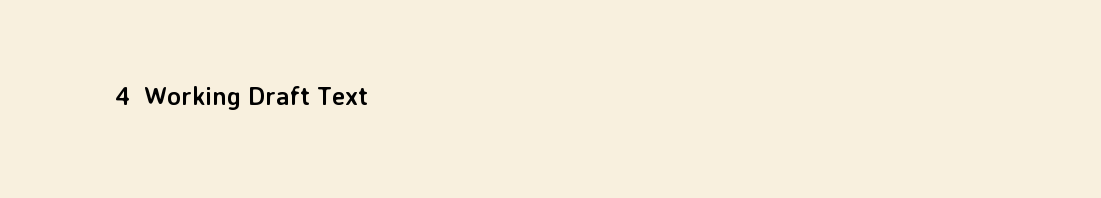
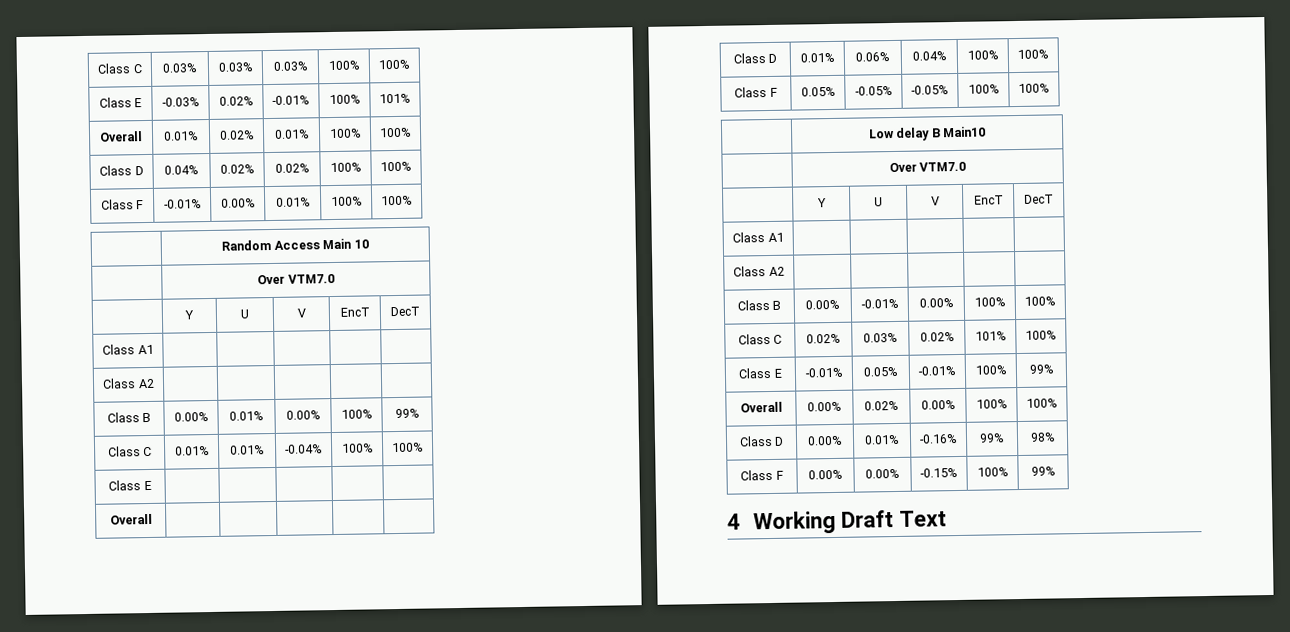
+ Class C | 0.03% | 0.03% | 0.03% | 100% | 100%
+ Class E | -0.03% | 0.02% | -0.01% | 100% | 101%
+ Overall | 0.01% | 0.02% | 0.01% | 100% | 100%
+ Class D | 0.04% | 0.02% | 0.02% | 100% | 100%
+ Class F | -0.01% | 0.00% | 0.01% | 100% | 100%
+ | Random Access Main 10
+ | Over VTM7.0
+ | Y | U | V | EncT | DecT
+ Class A1 | | | | |
+ Class A2 | | | | |
+ Class B | 0.00% | 0.01% | 0.00% | 100% | 99%
+ Class C | 0.01% | 0.01% | -0.04% | 100% | 100%
+ Class E | | | | |
+ Overall | | | | |
+ Class D | 0.01% | 0.06% | 0.04% | 100% | 100%
+ Class F | 0.05% | -0.05% | -0.05% | 100% | 100%
+ | Low delay B Main10
+ | Over VTM7.0
+ | Y | U | V | EncT | DecT
+ Class A1 | | | | |
+ Class A2 | | | | |
+ Class B | 0.00% | -0.01% | 0.00% | 100% | 100%
+ Class C | 0.02% | 0.03% | 0.02% | 101% | 100%
+ Class E | -0.01% | 0.05% | -0.01% | 100% | 99%
+ Overall | 0.00% | 0.02% | 0.00% | 100% | 100%
+ Class D | 0.00% | 0.01% | -0.16% | 99% | 98%
+ Class F | 0.00% | 0.00% | -0.15% | 100% | 99%

